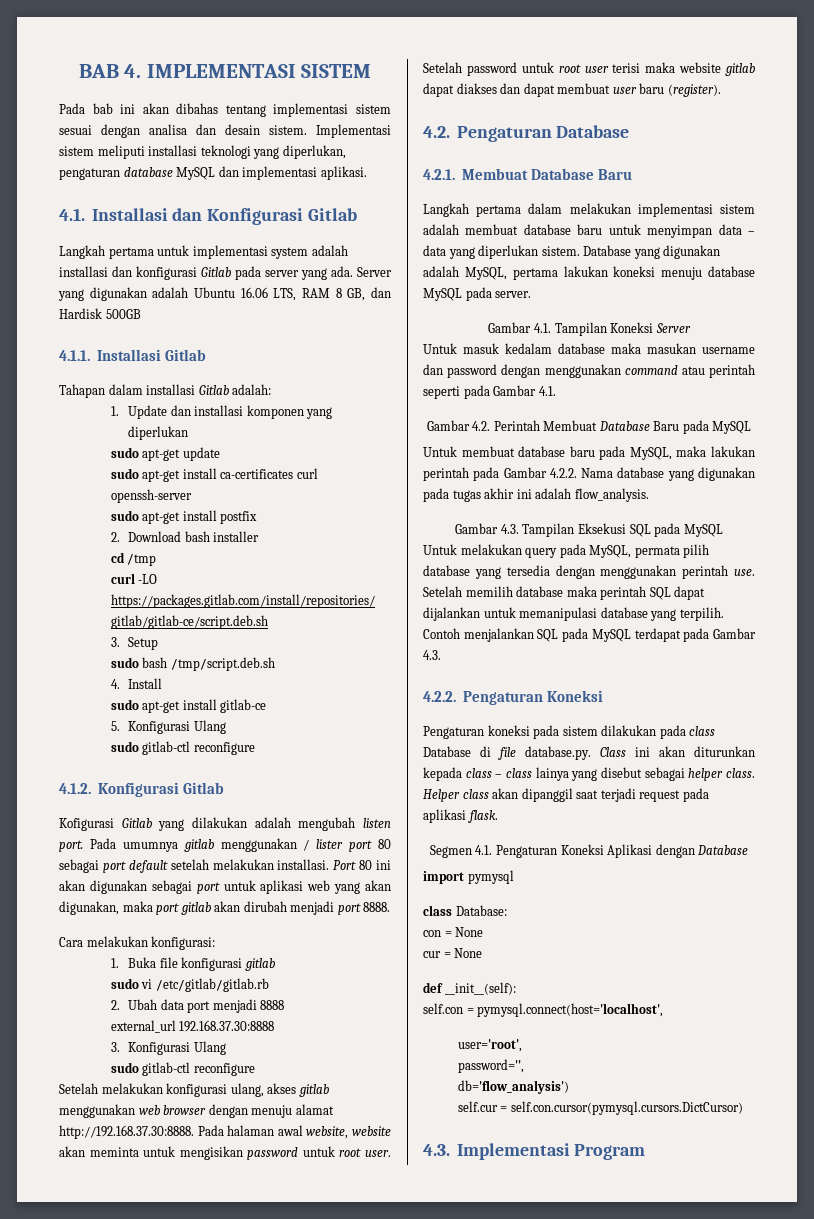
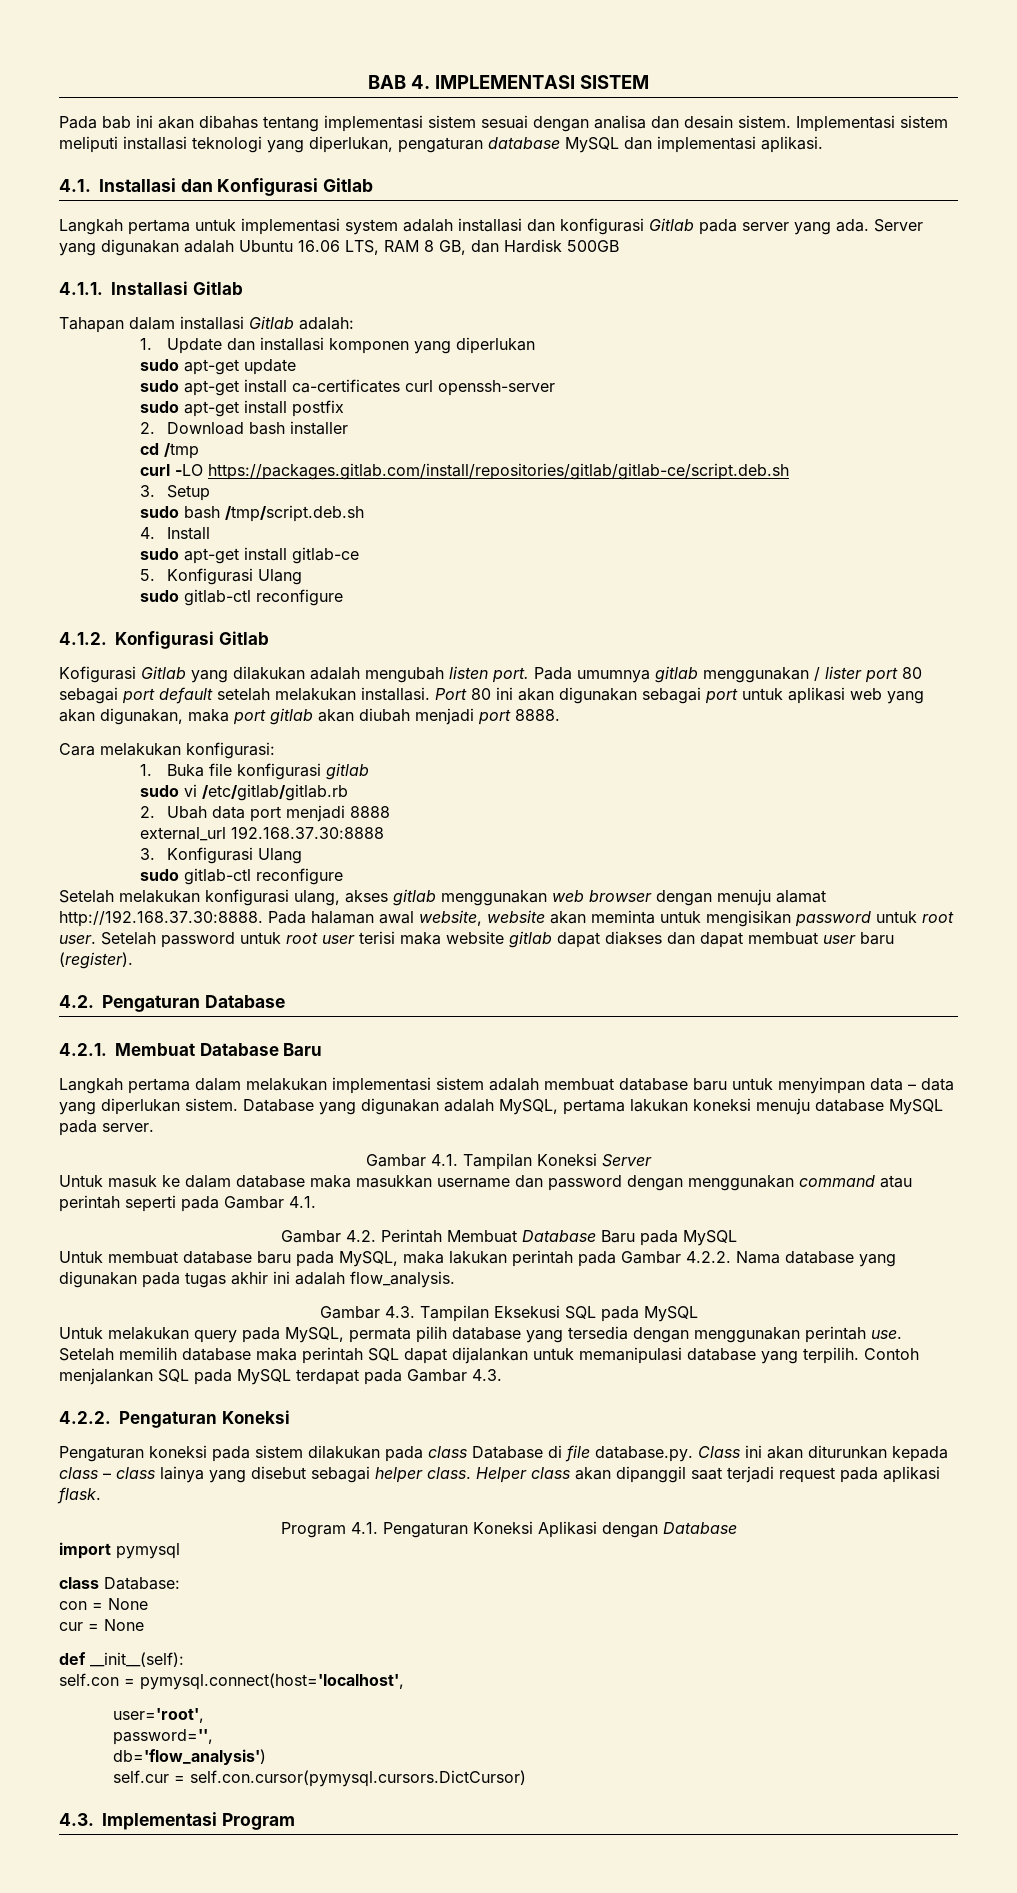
- Port 80 ini akan digunakan sebagai port untuk aplikasi web yang akan digunakan, maka port gitlab akan dirubah menjadi port 8888.
+ Port 80 ini akan digunakan sebagai port untuk aplikasi web yang akan digunakan, maka port gitlab akan diubah menjadi port 8888.
- Untuk masuk kedalam database maka masukan username dan password dengan menggunakan command atau perintah seperti pada Gambar 4.1.
+ Untuk masuk ke dalam database maka masukkan username dan password dengan menggunakan command atau perintah seperti pada Gambar 4.1.
- Segmen 4.1. Pengaturan Koneksi Aplikasi dengan Database
+ Program 4.1. Pengaturan Koneksi Aplikasi dengan Database

